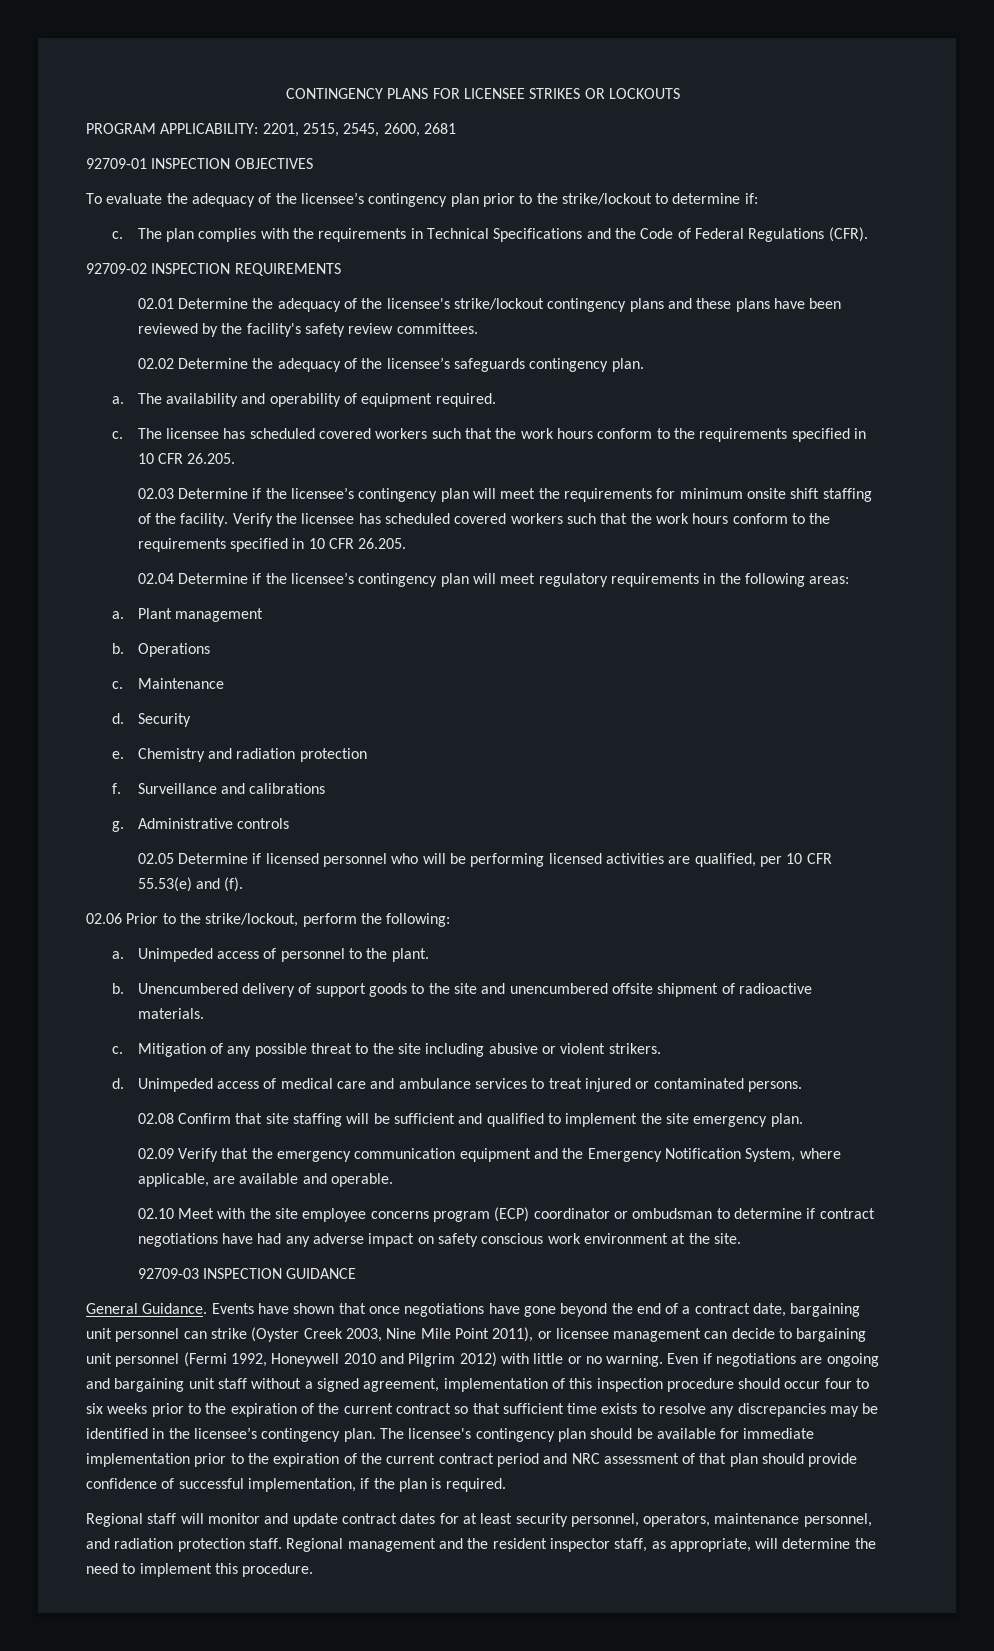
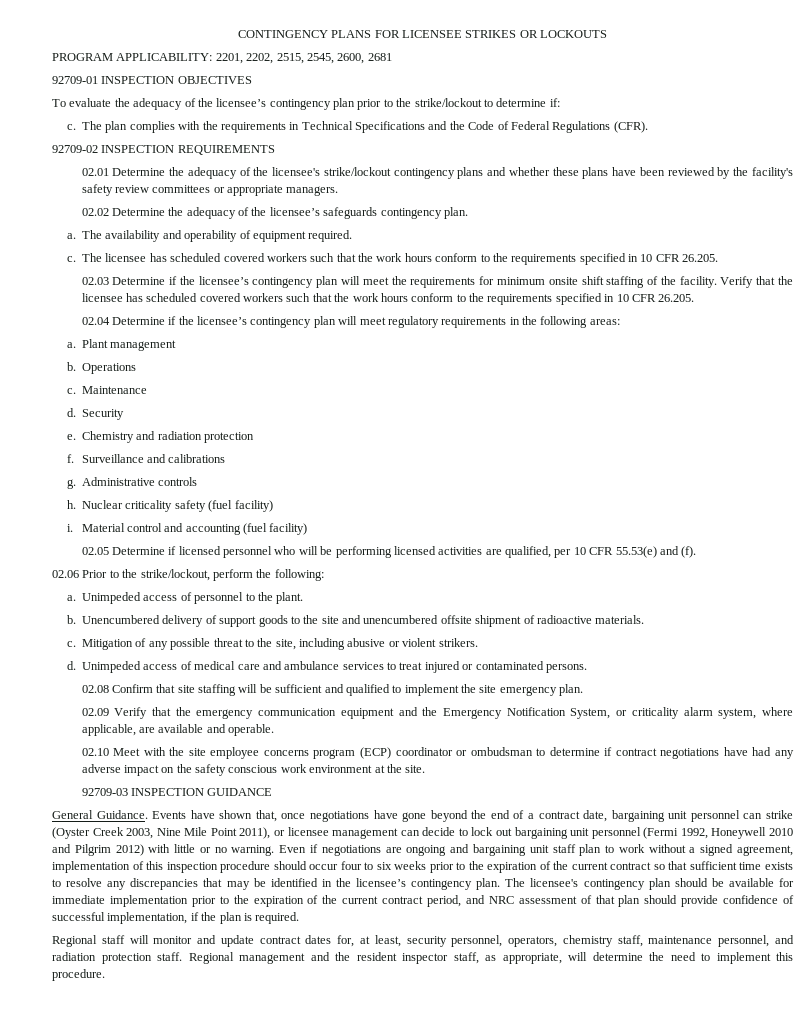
- PROGRAM APPLICABILITY: 2201, 2515, 2545, 2600, 2681
+ PROGRAM APPLICABILITY: 2201, 2202, 2515, 2545, 2600, 2681
- 02.01 Determine the adequacy of the licensee's strike/lockout contingency plans and these plans have been reviewed by the facility's safety review committees.
+ 02.01 Determine the adequacy of the licensee's strike/lockout contingency plans and whether these plans have been reviewed by the facility's safety review committees or appropriate managers.
- Verify the licensee has scheduled covered workers such that the work hours conform to the requirements specified in 10 CFR 26.205.
+ Verify that the licensee has scheduled covered workers such that the work hours conform to the requirements specified in 10 CFR 26.205.
+ h. Nuclear criticality safety (fuel facility)
+ i. Material control and accounting (fuel facility)
- Mitigation of any possible threat to the site including abusive or violent strikers.
+ Mitigation of any possible threat to the site, including abusive or violent strikers.
- 02.09 Verify that the emergency communication equipment and the Emergency Notification System, where applicable, are available and operable.
+ 02.09 Verify that the emergency communication equipment and the Emergency Notification System, or criticality alarm system, where applicable, are available and operable.
- 02.10 Meet with the site employee concerns program (ECP) coordinator or ombudsman to determine if contract negotiations have had any adverse impact on safety conscious work environment at the site.
+ 02.10 Meet with the site employee concerns program (ECP) coordinator or ombudsman to determine if contract negotiations have had any adverse impact on the safety conscious work environment at the site.
- Events have shown that once negotiations have gone beyond the end of a contract date, bargaining unit personnel can strike (Oyster Creek 2003, Nine Mile Point 2011), or licensee management can decide to bargaining unit personnel (Fermi 1992, Honeywell 2010 and Pilgrim 2012) with little or no warning.
+ Events have shown that, once negotiations have gone beyond the end of a contract date, bargaining unit personnel can strike (Oyster Creek 2003, Nine Mile Point 2011), or licensee management can decide to lock out bargaining unit personnel (Fermi 1992, Honeywell 2010 and Pilgrim 2012) with little or no warning.
- Even if negotiations are ongoing and bargaining unit staff without a signed agreement, implementation of this inspection procedure should occur four to six weeks prior to the expiration of the current contract so that sufficient time exists to resolve any discrepancies may be identified in the licensee’s contingency plan.
+ Even if negotiations are ongoing and bargaining unit staff plan to work without a signed agreement, implementation of this inspection procedure should occur four to six weeks prior to the expiration of the current contract so that sufficient time exists to resolve any discrepancies that may be identified in the licensee’s contingency plan.
- The licensee's contingency plan should be available for immediate implementation prior to the expiration of the current contract period and NRC assessment of that plan should provide confidence of successful implementation, if the plan is required.
+ The licensee's contingency plan should be available for immediate implementation prior to the expiration of the current contract period, and NRC assessment of that plan should provide confidence of successful implementation, if the plan is required.
- Regional staff will monitor and update contract dates for at least security personnel, operators, maintenance personnel, and radiation protection staff.
+ Regional staff will monitor and update contract dates for, at least, security personnel, operators, chemistry staff, maintenance personnel, and radiation protection staff.

